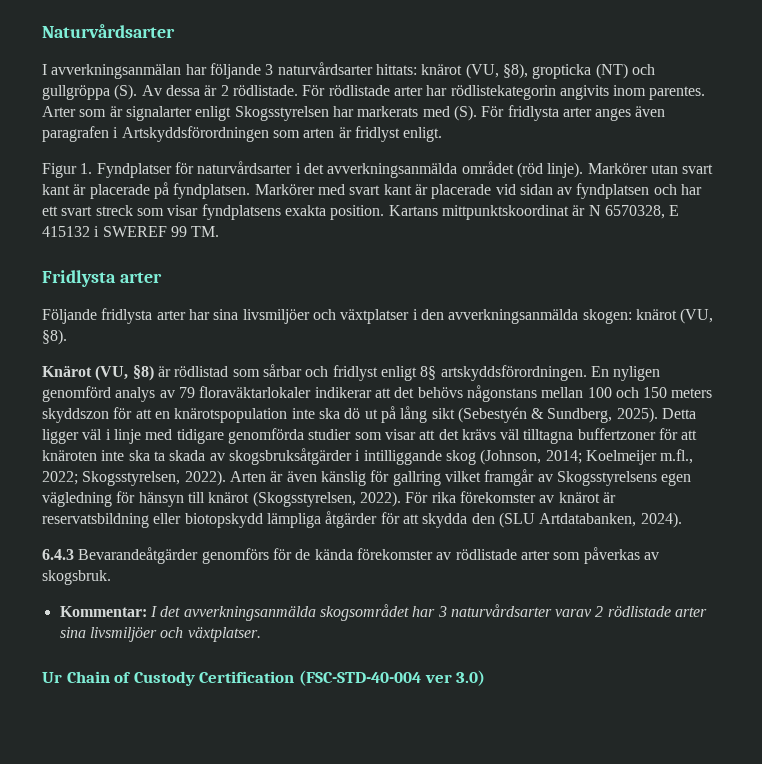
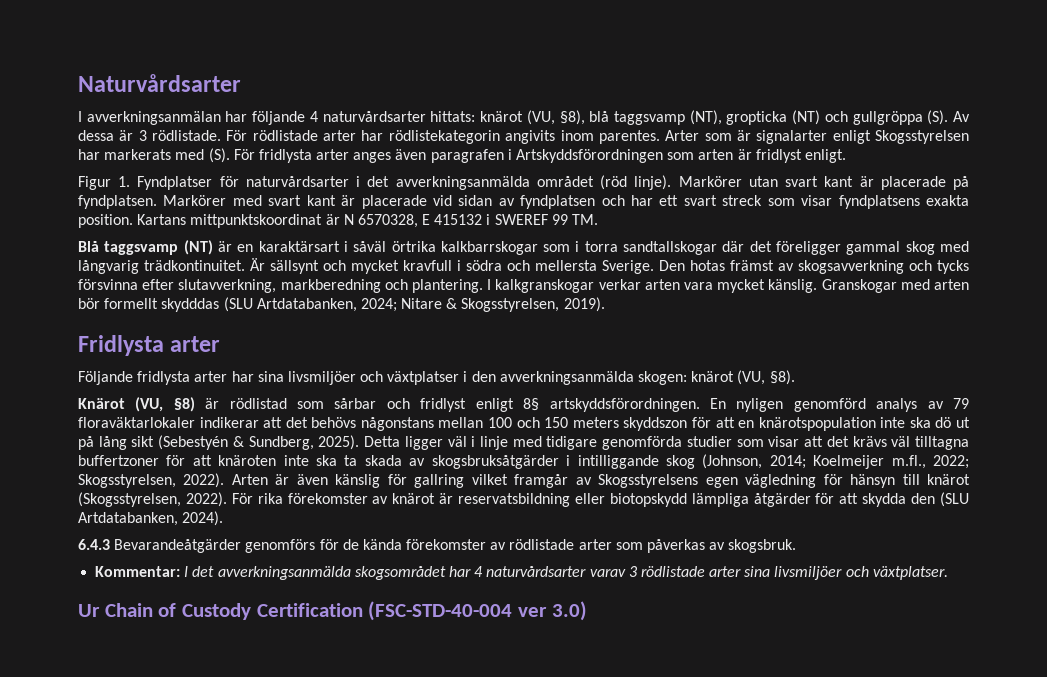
- I avverkningsanmälan har följande 3 naturvårdsarter hittats: knärot (VU, §8), gropticka (NT) och gullgröppa (S). Av dessa är 2 rödlistade.
+ I avverkningsanmälan har följande 4 naturvårdsarter hittats: knärot (VU, §8), blå taggsvamp (NT), gropticka (NT) och gullgröppa (S). Av dessa är 3 rödlistade.
+ Blå taggsvamp (NT) är en karaktärsart i såväl örtrika kalkbarrskogar som i torra sandtallskogar där det föreligger gammal skog med långvarig trädkontinuitet. Är sällsynt och mycket kravfull i södra och mellersta Sverige. Den hotas främst av skogsavverkning och tycks försvinna efter slutavverkning, markberedning och plantering. I kalkgranskogar verkar arten vara mycket känslig. Granskogar med arten bör formellt skydddas (SLU Artdatabanken, 2024; Nitare & Skogsstyrelsen, 2019).
- Kommentar: I det avverkningsanmälda skogsområdet har 3 naturvårdsarter varav 2 rödlistade arter sina livsmiljöer och växtplatser.
+ Kommentar: I det avverkningsanmälda skogsområdet har 4 naturvårdsarter varav 3 rödlistade arter sina livsmiljöer och växtplatser.

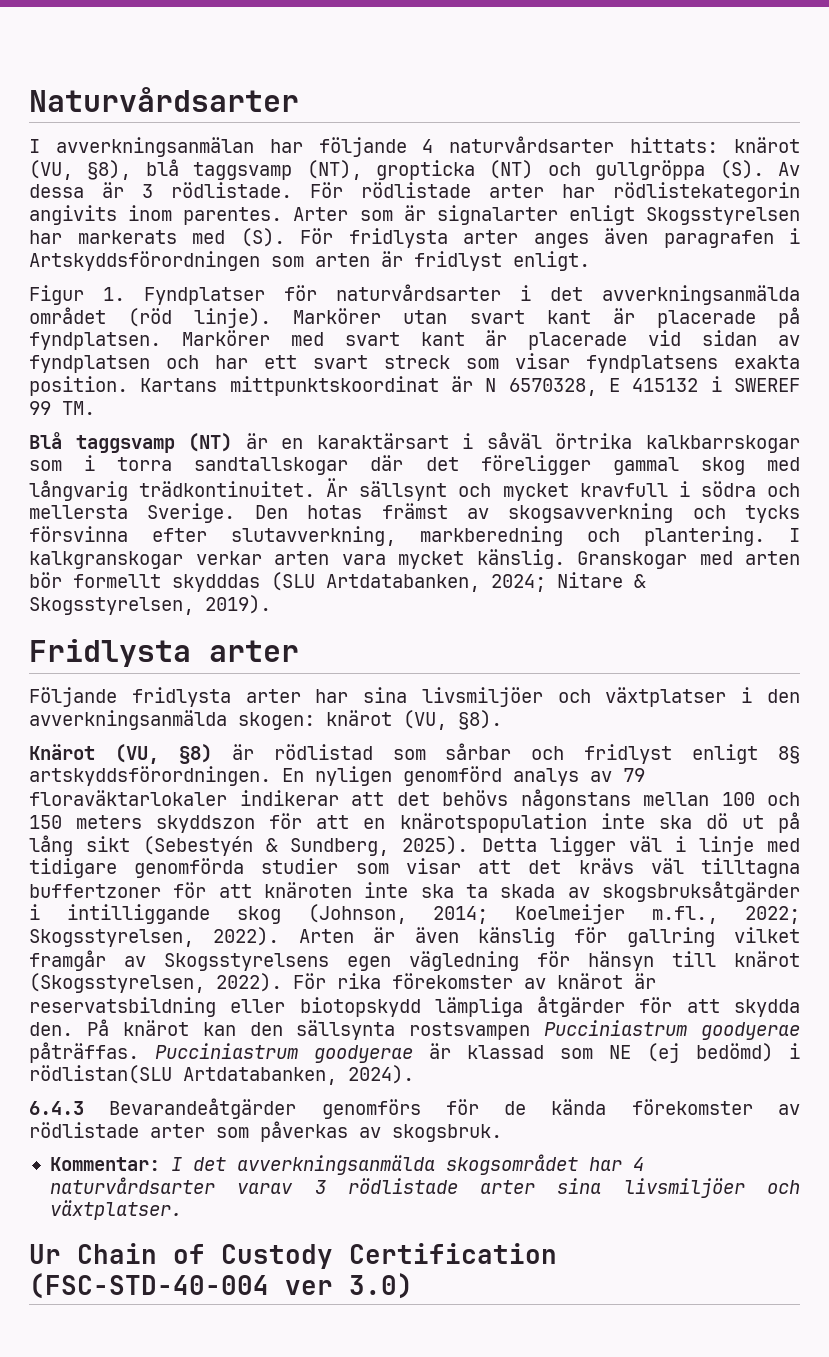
- För rika förekomster av knärot är reservatsbildning eller biotopskydd lämpliga åtgärder för att skydda den (SLU Artdatabanken, 2024).
+ För rika förekomster av knärot är reservatsbildning eller biotopskydd lämpliga åtgärder för att skydda den. På knärot kan den sällsynta rostsvampen Pucciniastrum goodyerae påträffas. Pucciniastrum goodyerae är klassad som NE (ej bedömd) i rödlistan(SLU Artdatabanken, 2024).

